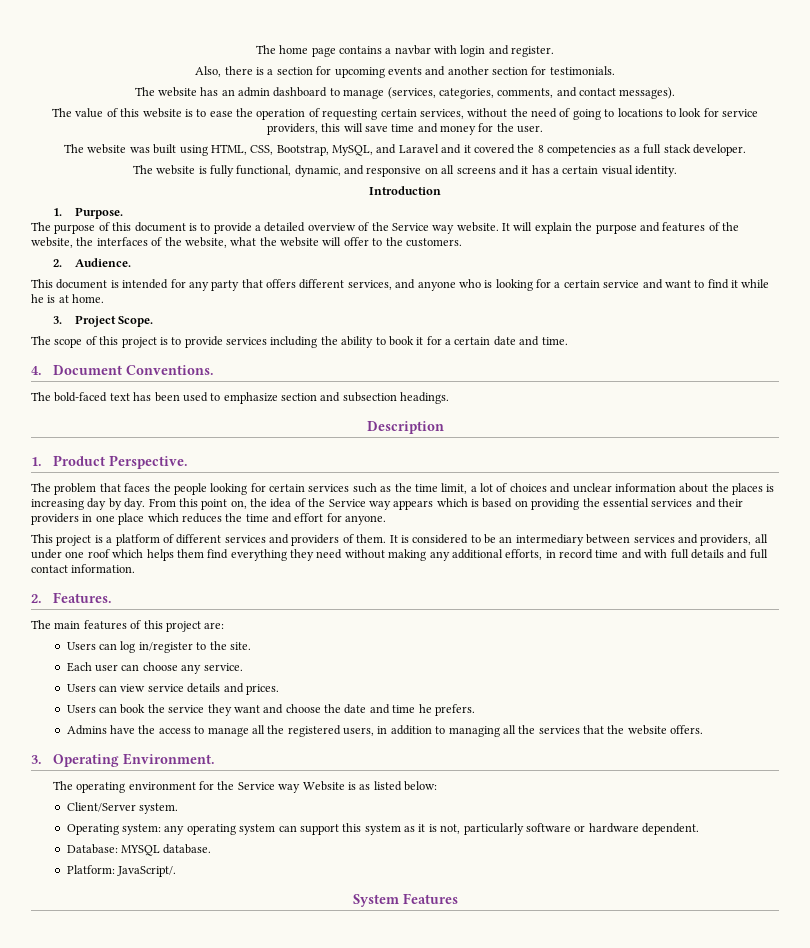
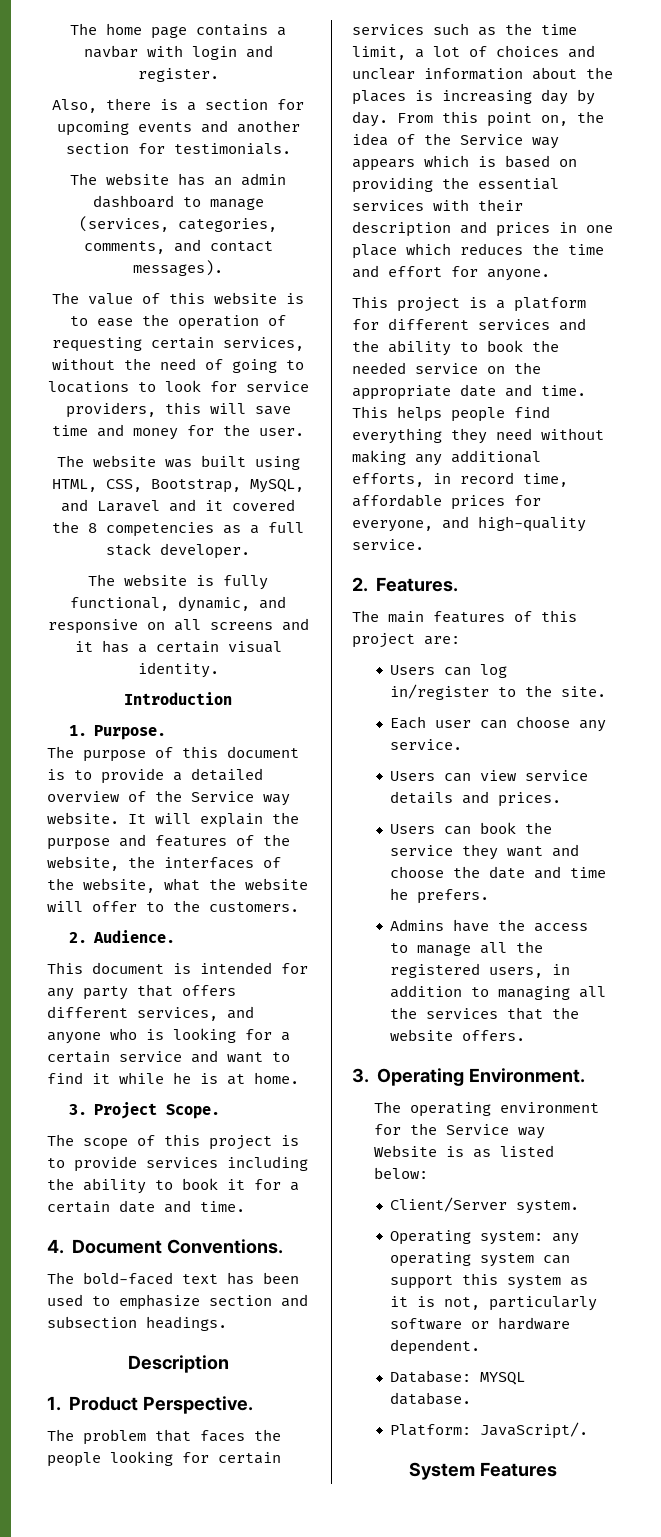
- From this point on, the idea of the Service way appears which is based on providing the essential services and their providers in one place which reduces the time and effort for anyone.
+ From this point on, the idea of the Service way appears which is based on providing the essential services with their description and prices in one place which reduces the time and effort for anyone.
- This project is a platform of different services and providers of them. It is considered to be an intermediary between services and providers, all under one roof which helps them find everything they need without making any additional efforts, in record time and with full details and full contact information.
+ This project is a platform for different services and the ability to book the needed service on the appropriate date and time. This helps people find everything they need without making any additional efforts, in record time, affordable prices for everyone, and high-quality service.

